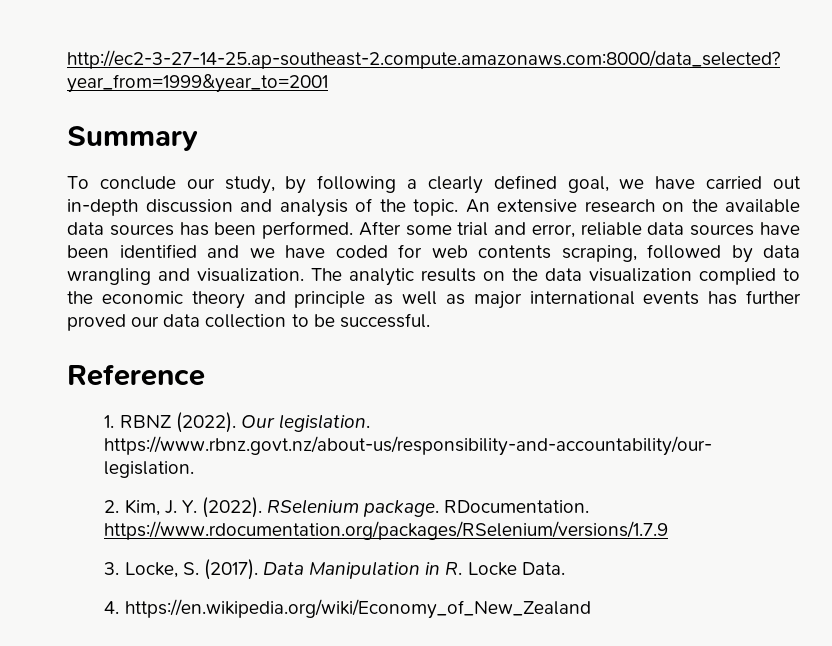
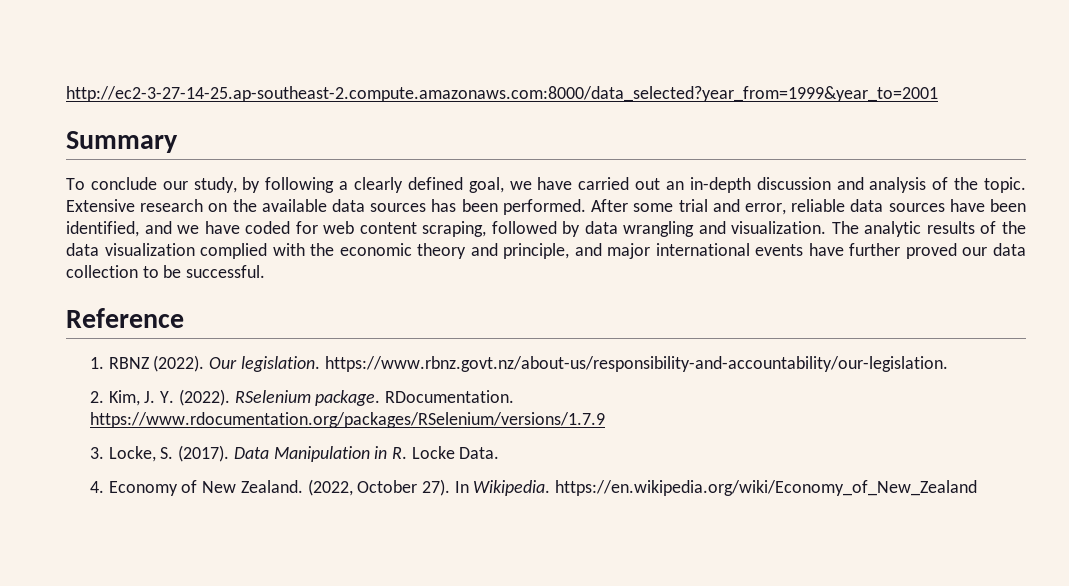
- To conclude our study, by following a clearly defined goal, we have carried out in-depth discussion and analysis of the topic.
+ To conclude our study, by following a clearly defined goal, we have carried out an in-depth discussion and analysis of the topic.
- An extensive research on the available data sources has been performed.
+ Extensive research on the available data sources has been performed.
- After some trial and error, reliable data sources have been identified and we have coded for web contents scraping, followed by data wrangling and visualization.
+ After some trial and error, reliable data sources have been identified, and we have coded for web content scraping, followed by data wrangling and visualization.
- The analytic results on the data visualization complied to the economic theory and principle as well as major international events has further proved our data collection to be successful.
+ The analytic results of the data visualization complied with the economic theory and principle, and major international events have further proved our data collection to be successful.
- 4. https://en.wikipedia.org/wiki/Economy_of_New_Zealand
+ 4. Economy of New Zealand. (2022, October 27). In Wikipedia. https://en.wikipedia.org/wiki/Economy_of_New_Zealand

